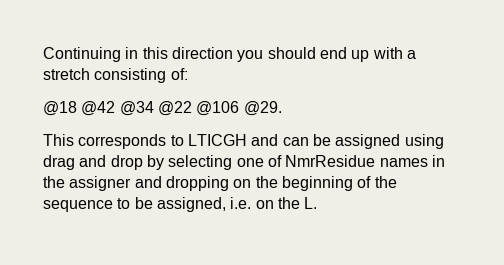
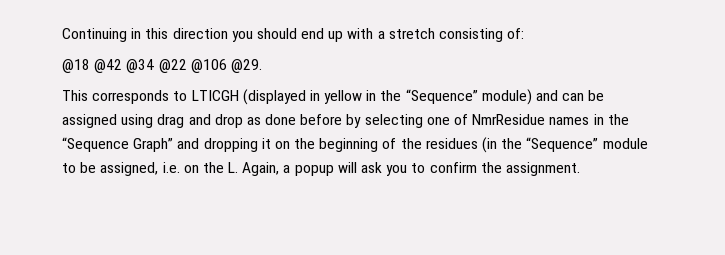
- This corresponds to LTICGH and can be assigned using drag and drop by selecting one of NmrResidue names in the assigner and dropping on the beginning of the sequence to be assigned, i.e. on the L.
+ This corresponds to LTICGH (displayed in yellow in the “Sequence” module) and can be assigned using drag and drop as done before by selecting one of NmrResidue names in the “Sequence Graph” and dropping it on the beginning of the residues (in the “Sequence” module to be assigned, i.e. on the L. Again, a popup will ask you to confirm the assignment.

